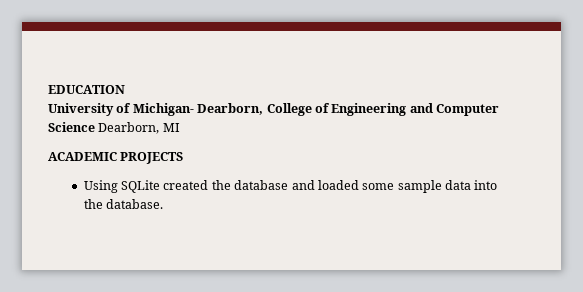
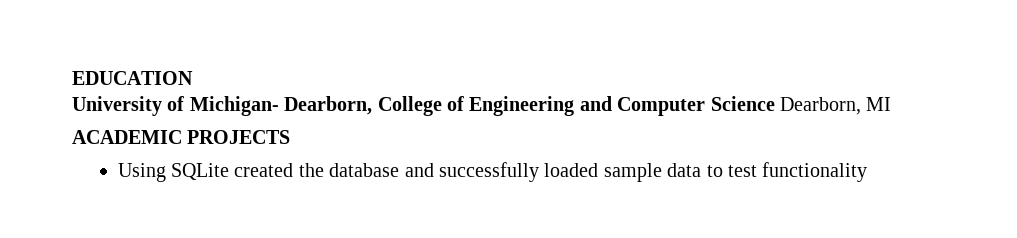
- Using SQLite created the database and loaded some sample data into the database.
+ Using SQLite created the database and successfully loaded sample data to test functionality

